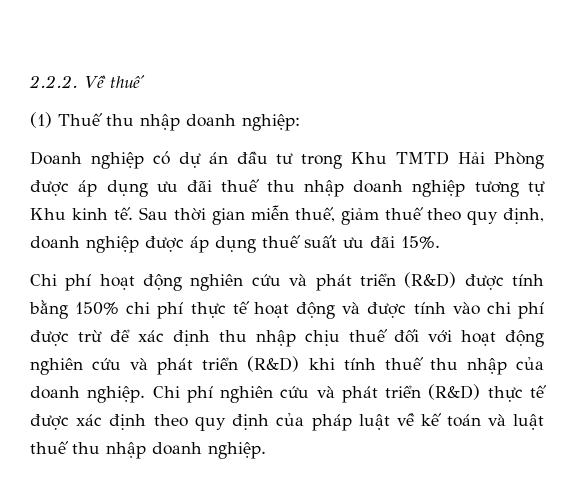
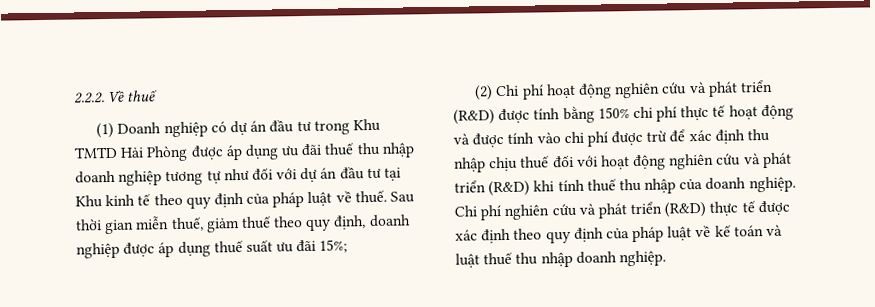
- (1) Thuế thu nhập doanh nghiệp:
- Doanh nghiệp có dự án đầu tư trong Khu TMTD Hải Phòng được áp dụng ưu đãi thuế thu nhập doanh nghiệp tương tự Khu kinh tế.
+ (1) Doanh nghiệp có dự án đầu tư trong Khu TMTD Hải Phòng được áp dụng ưu đãi thuế thu nhập doanh nghiệp tương tự như đối với dự án đầu tư tại Khu kinh tế theo quy định của pháp luật về thuế.
- Sau thời gian miễn thuế, giảm thuế theo quy định, doanh nghiệp được áp dụng thuế suất ưu đãi 15%.
- Chi phí hoạt động nghiên cứu và phát triển (R&D) được tính bằng 150% chi phí thực tế hoạt động và được tính vào chi phí được trừ để xác định thu nhập chịu thuế đối với hoạt động nghiên cứu và phát triển (R&D) khi tính thuế thu nhập của doanh nghiệp.
+ Sau thời gian miễn thuế, giảm thuế theo quy định, doanh nghiệp được áp dụng thuế suất ưu đãi 15%;
+ (2) Chi phí hoạt động nghiên cứu và phát triển (R&D) được tính bằng 150% chi phí thực tế hoạt động và được tính vào chi phí được trừ để xác định thu nhập chịu thuế đối với hoạt động nghiên cứu và phát triển (R&D) khi tính thuế thu nhập của doanh nghiệp.

